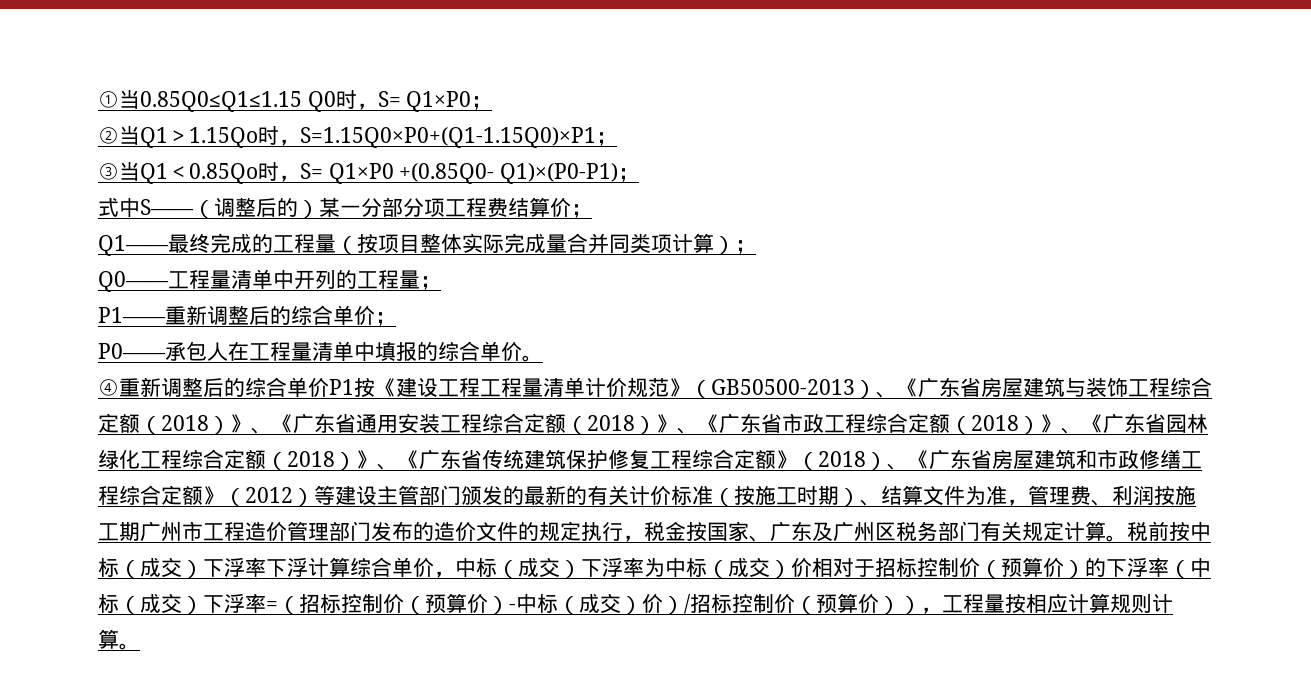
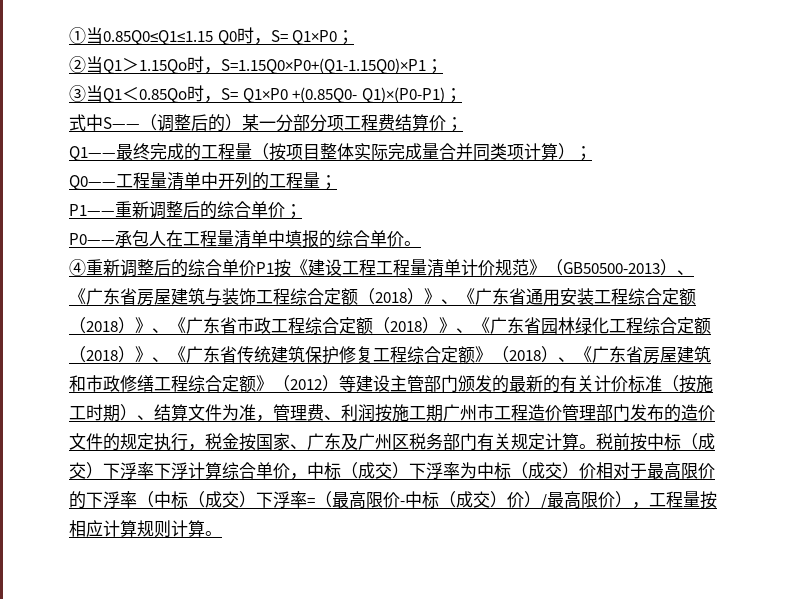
- 税前按中标（成交）下浮率下浮计算综合单价，中标（成交）下浮率为中标（成交）价相对于招标控制价（预算价）的下浮率（中标（成交）下浮率=（招标控制价（预算价）-中标（成交）价）/招标控制价（预算价）），工程量按相应计算规则计算。
+ 税前按中标（成交）下浮率下浮计算综合单价，中标（成交）下浮率为中标（成交）价相对于最高限价的下浮率（中标（成交）下浮率=（最高限价-中标（成交）价）/最高限价），工程量按相应计算规则计算。

